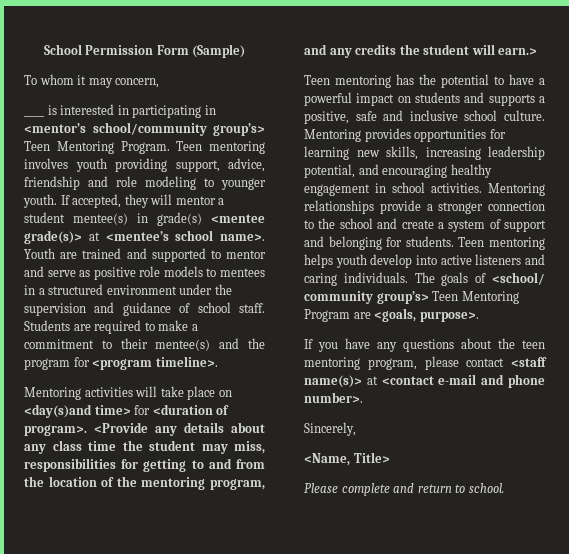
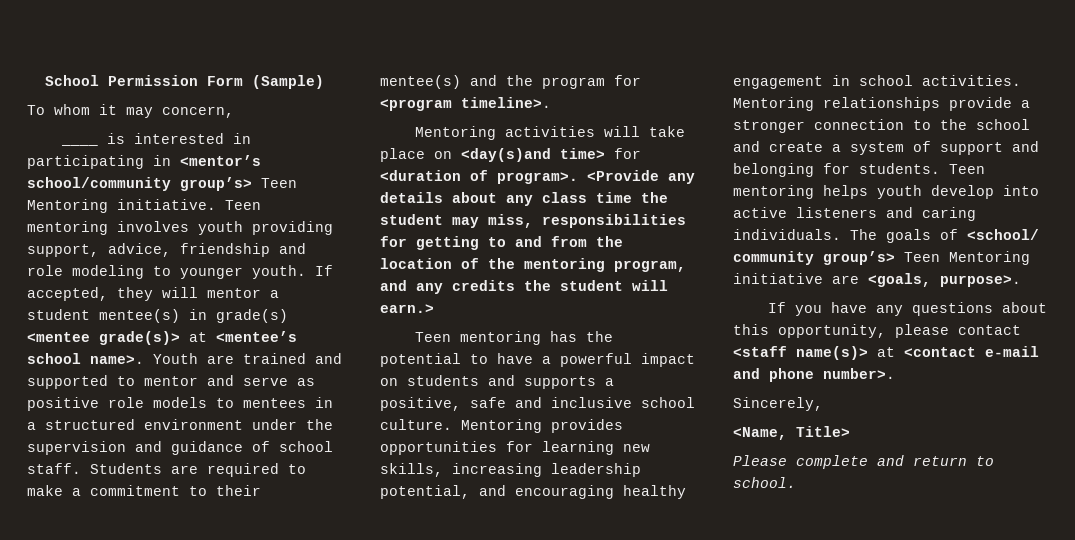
- ____ is interested in participating in <mentor’s school/community group’s> Teen Mentoring Program.
+ ____ is interested in participating in <mentor’s school/community group’s> Teen Mentoring initiative.
- The goals of <school/ community group’s> Teen Mentoring Program are <goals, purpose>.
+ The goals of <school/ community group’s> Teen Mentoring initiative are <goals, purpose>.
- If you have any questions about the teen mentoring program, please contact <staff name(s)> at <contact e-mail and phone number>.
+ If you have any questions about this opportunity, please contact <staff name(s)> at <contact e-mail and phone number>.

